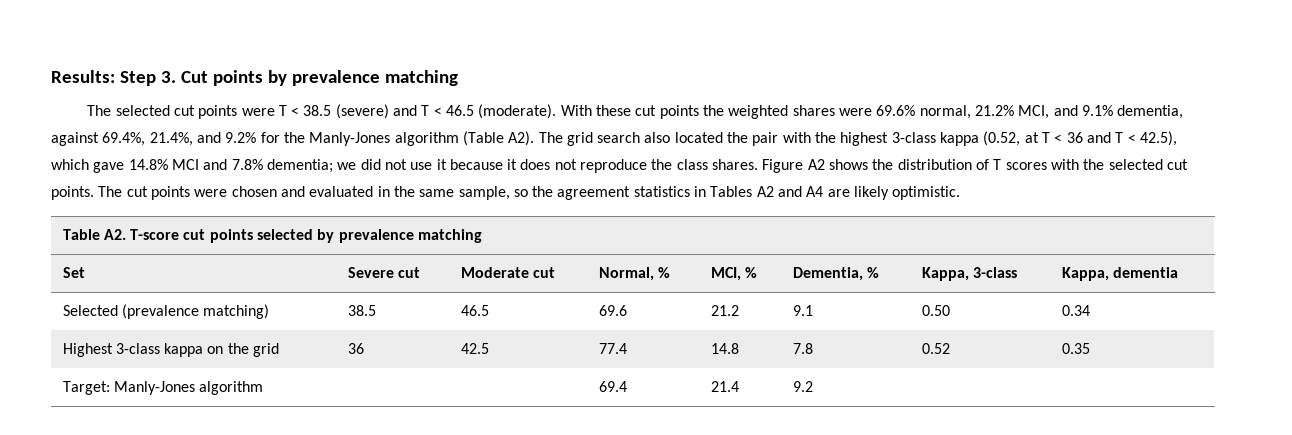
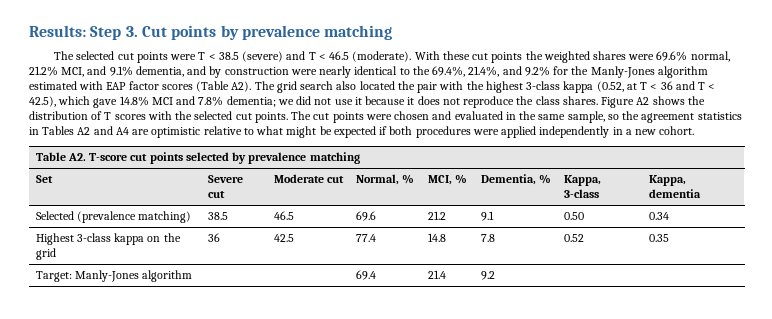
- With these cut points the weighted shares were 69.6% normal, 21.2% MCI, and 9.1% dementia, against 69.4%, 21.4%, and 9.2% for the Manly-Jones algorithm (Table A2). The grid search also located the pair with the highest 3-class kappa (0.52, at T < 36 and T < 42.5), which gave 14.8% MCI and 7.8% dementia;
+ With these cut points the weighted shares were 69.6% normal, 21.2% MCI, and 9.1% dementia, and by construction were nearly identical to the 69.4%, 21.4%, and 9.2% for the Manly-Jones algorithm estimated with EAP factor scores (Table A2). The grid search also located the pair with the highest 3-class kappa (0.52, at T < 36 and T < 42.5), which gave 14.8% MCI and 7.8% dementia;
- The cut points were chosen and evaluated in the same sample, so the agreement statistics in Tables A2 and A4 are likely optimistic.
+ The cut points were chosen and evaluated in the same sample, so the agreement statistics in Tables A2 and A4 are optimistic relative to what might be expected if both procedures were applied independently in a new cohort.

